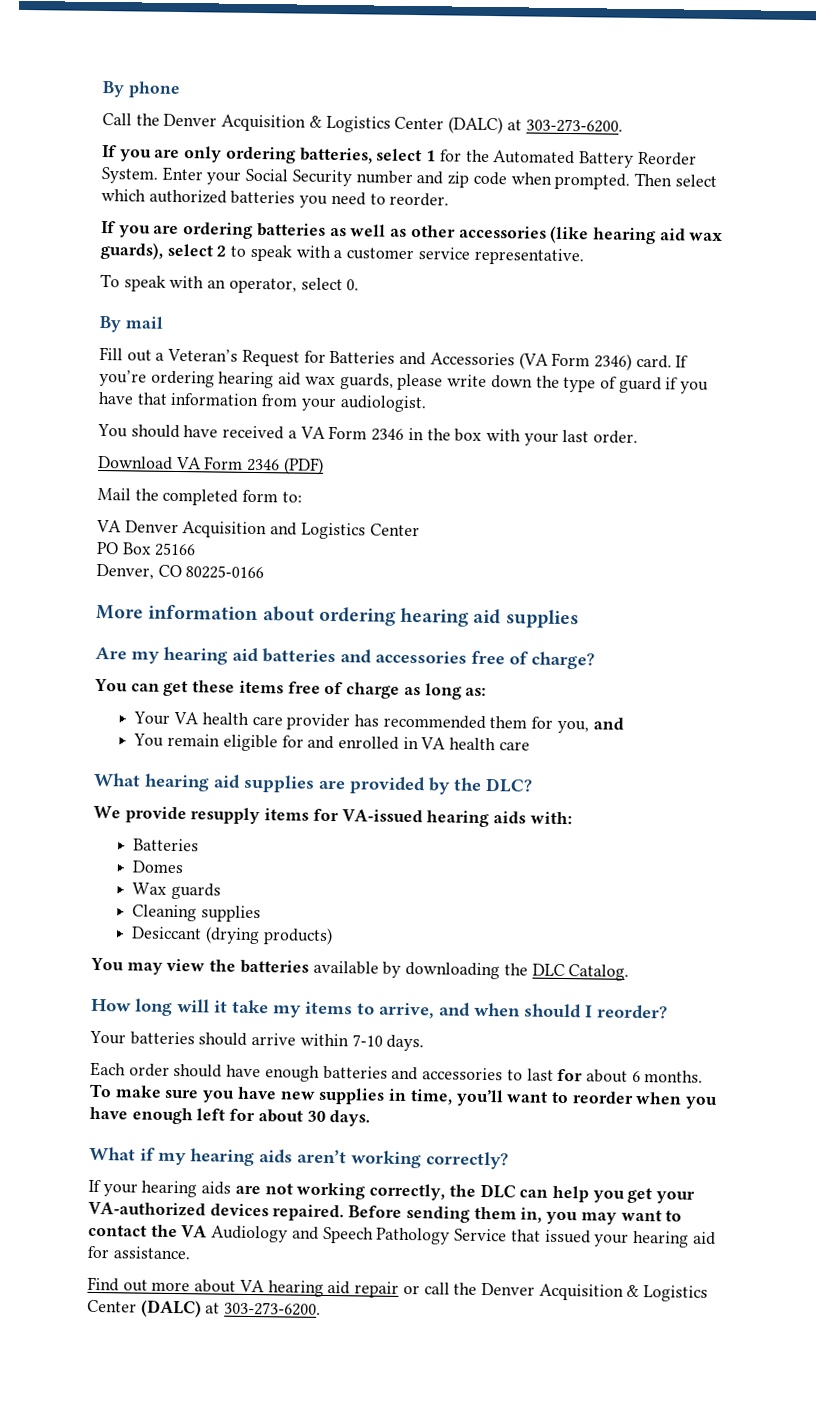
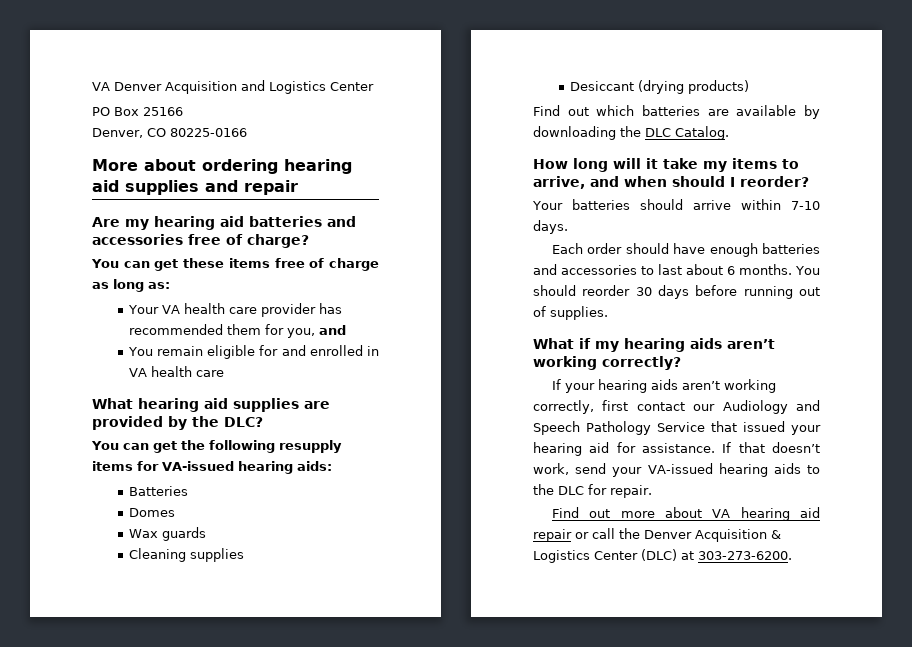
- By phone
- Call the Denver Acquisition & Logistics Center (DALC) at 303-273-6200.
- If you are only ordering batteries, select 1 for the Automated Battery Reorder System. Enter your Social Security number and zip code when prompted. Then select which authorized batteries you need to reorder.
- If you are ordering batteries as well as other accessories (like hearing aid wax guards), select 2 to speak with a customer service representative.
- To speak with an operator, select 0.
- By mail
- Fill out a Veteran’s Request for Batteries and Accessories (VA Form 2346) card. If you’re ordering hearing aid wax guards, please write down the type of guard if you have that information from your audiologist.
- You should have received a VA Form 2346 in the box with your last order.
- Download VA Form 2346 (PDF)
- Mail the completed form to:
- More information about ordering hearing aid supplies
+ More about ordering hearing aid supplies and repair
- We provide resupply items for VA-issued hearing aids with:
+ You can get the following resupply items for VA-issued hearing aids:
- You may view the batteries available by downloading the DLC Catalog.
+ Find out which batteries are available by downloading the DLC Catalog.
- Each order should have enough batteries and accessories to last for about 6 months.
+ Each order should have enough batteries and accessories to last about 6 months.
- To make sure you have new supplies in time, you’ll want to reorder when you have enough left for about 30 days.
+ You should reorder 30 days before running out of supplies.
- If your hearing aids are not working correctly, the DLC can help you get your VA-authorized devices repaired. Before sending them in, you may want to contact the VA Audiology and Speech Pathology Service that issued your hearing aid for assistance.
+ If your hearing aids aren’t working correctly, first contact our Audiology and Speech Pathology Service that issued your hearing aid for assistance. If that doesn’t work, send your VA-issued hearing aids to the DLC for repair.
- Find out more about VA hearing aid repair or call the Denver Acquisition & Logistics Center (DALC) at 303-273-6200.
+ Find out more about VA hearing aid repair or call the Denver Acquisition & Logistics Center (DLC) at 303-273-6200.

